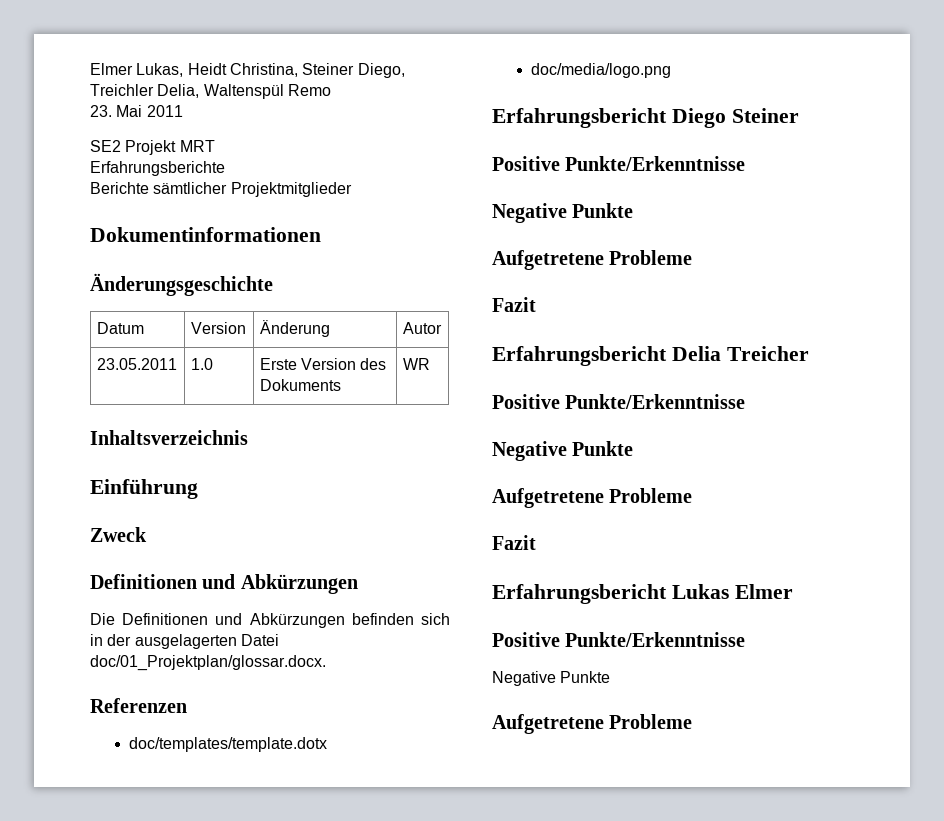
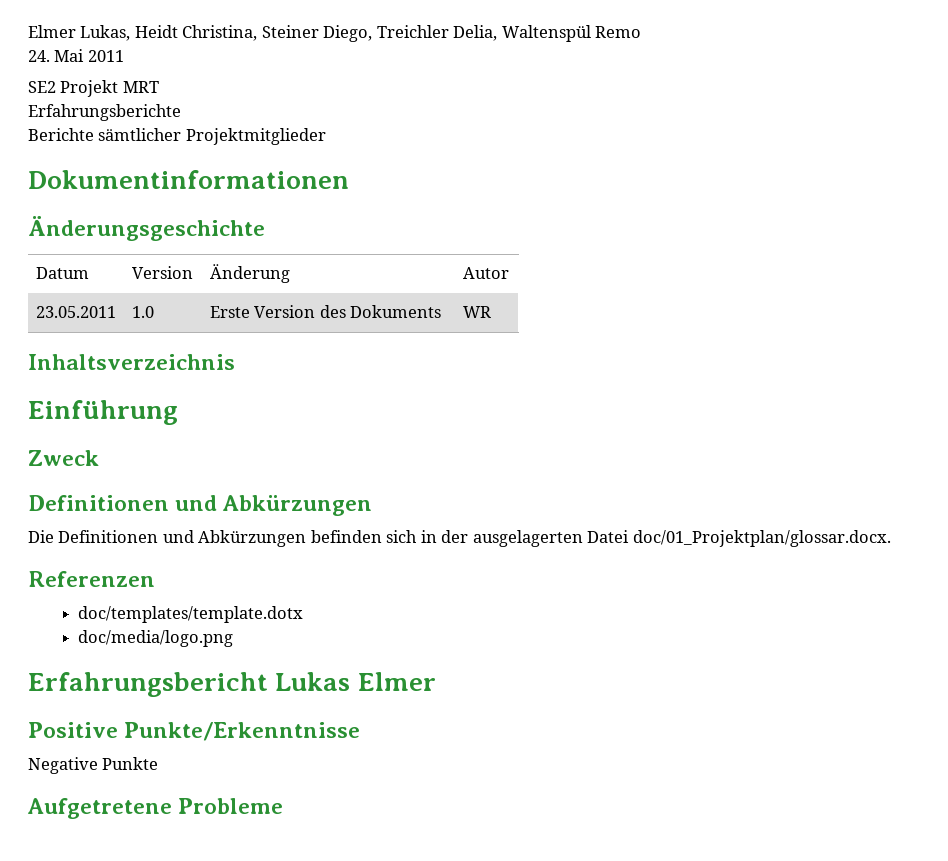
- 23. Mai 2011
+ 24. Mai 2011
- Erfahrungsbericht Diego Steiner
- Positive Punkte/Erkenntnisse
- Negative Punkte
- Aufgetretene Probleme
- Fazit
- Erfahrungsbericht Delia Treicher
- Positive Punkte/Erkenntnisse
- Negative Punkte
- Aufgetretene Probleme
- Fazit

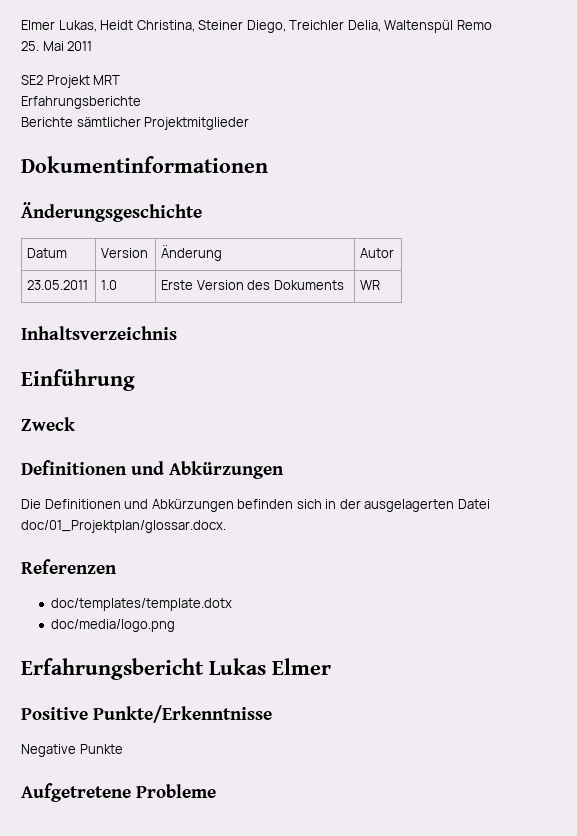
- 24. Mai 2011
+ 25. Mai 2011

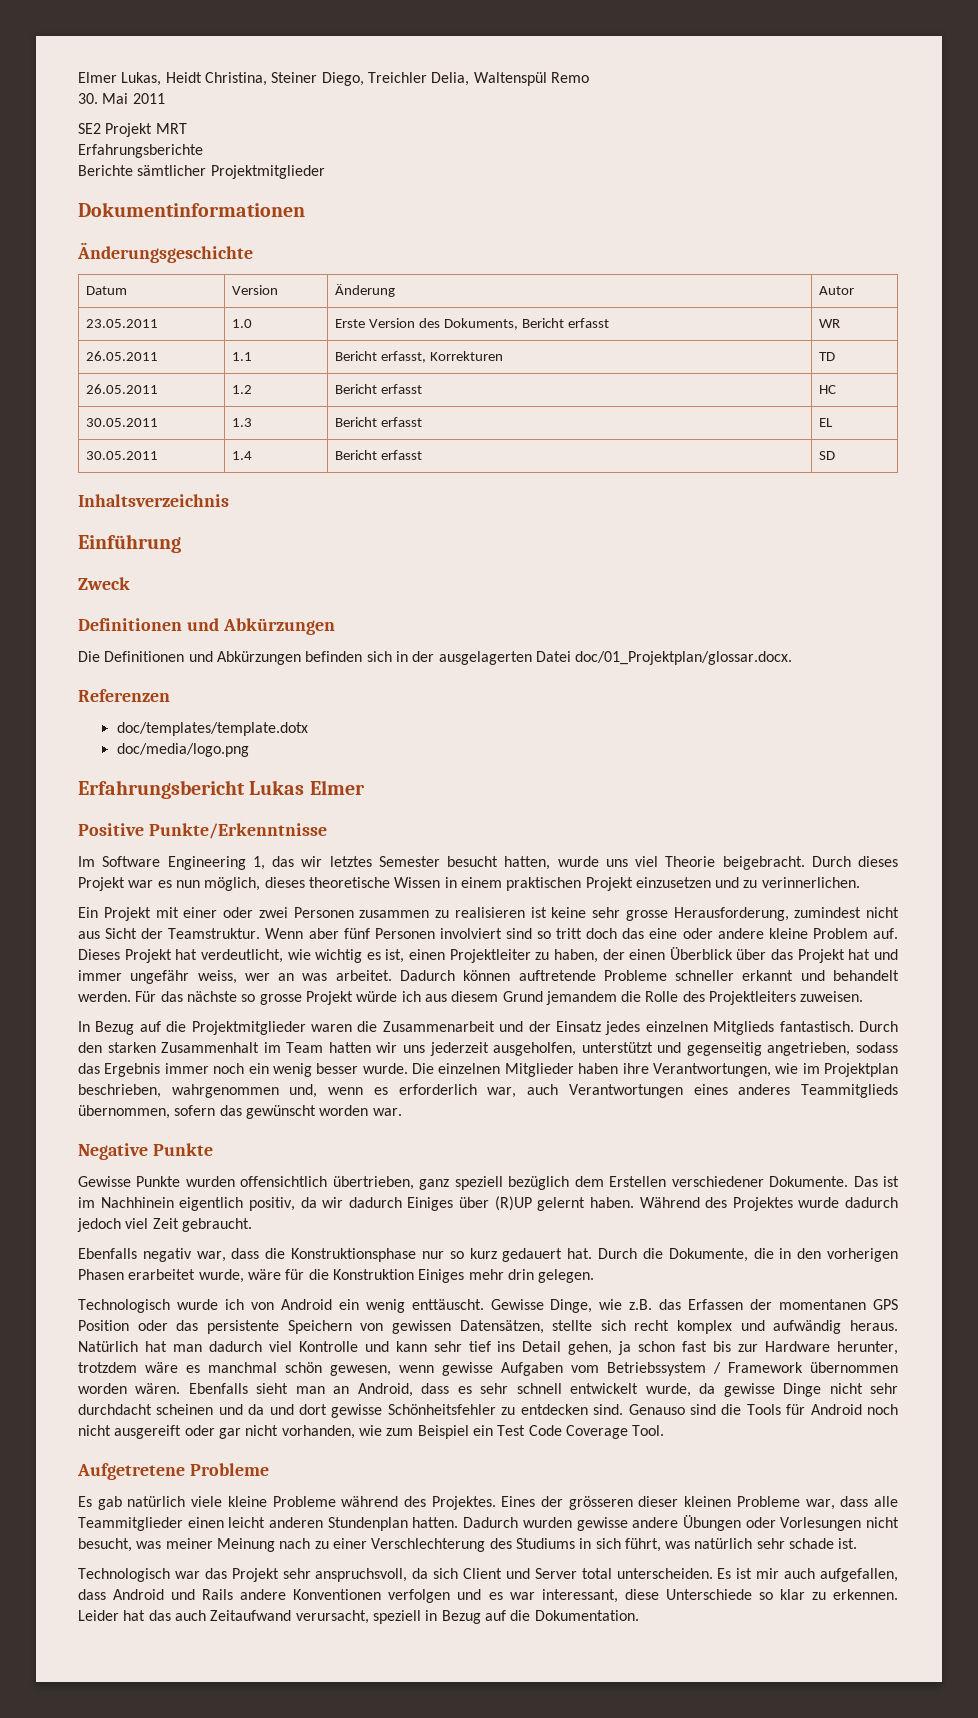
- 25. Mai 2011
+ 30. Mai 2011
- 23.05.2011 | 1.0 | Erste Version des Dokuments | WR
+ 23.05.2011 | 1.0 | Erste Version des Dokuments, Bericht erfasst | WR
+ 26.05.2011 | 1.1 | Bericht erfasst, Korrekturen | TD
+ 26.05.2011 | 1.2 | Bericht erfasst | HC
+ 30.05.2011 | 1.3 | Bericht erfasst | EL
+ 30.05.2011 | 1.4 | Bericht erfasst | SD
+ Im Software Engineering 1, das wir letztes Semester besucht hatten, wurde uns viel Theorie beigebracht. Durch dieses Projekt war es nun möglich, dieses theoretische Wissen in einem praktischen Projekt einzusetzen und zu verinnerlichen.
+ Ein Projekt mit einer oder zwei Personen zusammen zu realisieren ist keine sehr grosse Herausforderung, zumindest nicht aus Sicht der Teamstruktur. Wenn aber fünf Personen involviert sind so tritt doch das eine oder andere kleine Problem auf. Dieses Projekt hat verdeutlicht, wie wichtig es ist, einen Projektleiter zu haben, der einen Überblick über das Projekt hat und immer ungefähr weiss, wer an was arbeitet. Dadurch können auftretende Probleme schneller erkannt und behandelt werden. Für das nächste so grosse Projekt würde ich aus diesem Grund jemandem die Rolle des Projektleiters zuweisen.
+ In Bezug auf die Projektmitglieder waren die Zusammenarbeit und der Einsatz jedes einzelnen Mitglieds fantastisch. Durch den starken Zusammenhalt im Team hatten wir uns jederzeit ausgeholfen, unterstützt und gegenseitig angetrieben, sodass das Ergebnis immer noch ein wenig besser wurde. Die einzelnen Mitglieder haben ihre Verantwortungen, wie im Projektplan beschrieben, wahrgenommen und, wenn es erforderlich war, auch Verantwortungen eines anderes Teammitglieds übernommen, sofern das gewünscht worden war.
  Negative Punkte
+ Gewisse Punkte wurden offensichtlich übertrieben, ganz speziell bezüglich dem Erstellen verschiedener Dokumente. Das ist im Nachhinein eigentlich positiv, da wir dadurch Einiges über (R)UP gelernt haben. Während des Projektes wurde dadurch jedoch viel Zeit gebraucht.
+ Ebenfalls negativ war, dass die Konstruktionsphase nur so kurz gedauert hat. Durch die Dokumente, die in den vorherigen Phasen erarbeitet wurde, wäre für die Konstruktion Einiges mehr drin gelegen.
+ Technologisch wurde ich von Android ein wenig enttäuscht. Gewisse Dinge, wie z.B. das Erfassen der momentanen GPS Position oder das persistente Speichern von gewissen Datensätzen, stellte sich recht komplex und aufwändig heraus. Natürlich hat man dadurch viel Kontrolle und kann sehr tief ins Detail gehen, ja schon fast bis zur Hardware herunter, trotzdem wäre es manchmal schön gewesen, wenn gewisse Aufgaben vom Betriebssystem / Framework übernommen worden wären. Ebenfalls sieht man an Android, dass es sehr schnell entwickelt wurde, da gewisse Dinge nicht sehr durchdacht scheinen und da und dort gewisse Schönheitsfehler zu entdecken sind. Genauso sind die Tools für Android noch nicht ausgereift oder gar nicht vorhanden, wie zum Beispiel ein Test Code Coverage Tool.
  Aufgetretene Probleme
+ Es gab natürlich viele kleine Probleme während des Projektes. Eines der grösseren dieser kleinen Probleme war, dass alle Teammitglieder einen leicht anderen Stundenplan hatten. Dadurch wurden gewisse andere Übungen oder Vorlesungen nicht besucht, was meiner Meinung nach zu einer Verschlechterung des Studiums in sich führt, was natürlich sehr schade ist.
+ Technologisch war das Projekt sehr anspruchsvoll, da sich Client und Server total unterscheiden. Es ist mir auch aufgefallen, dass Android und Rails andere Konventionen verfolgen und es war interessant, diese Unterschiede so klar zu erkennen. Leider hat das auch Zeitaufwand verursacht, speziell in Bezug auf die Dokumentation.

